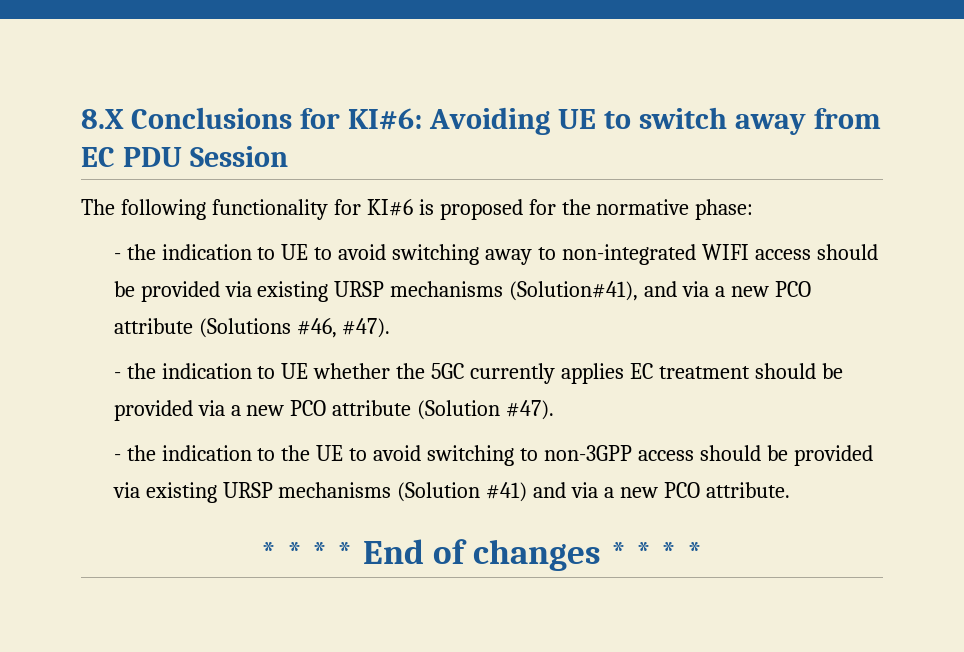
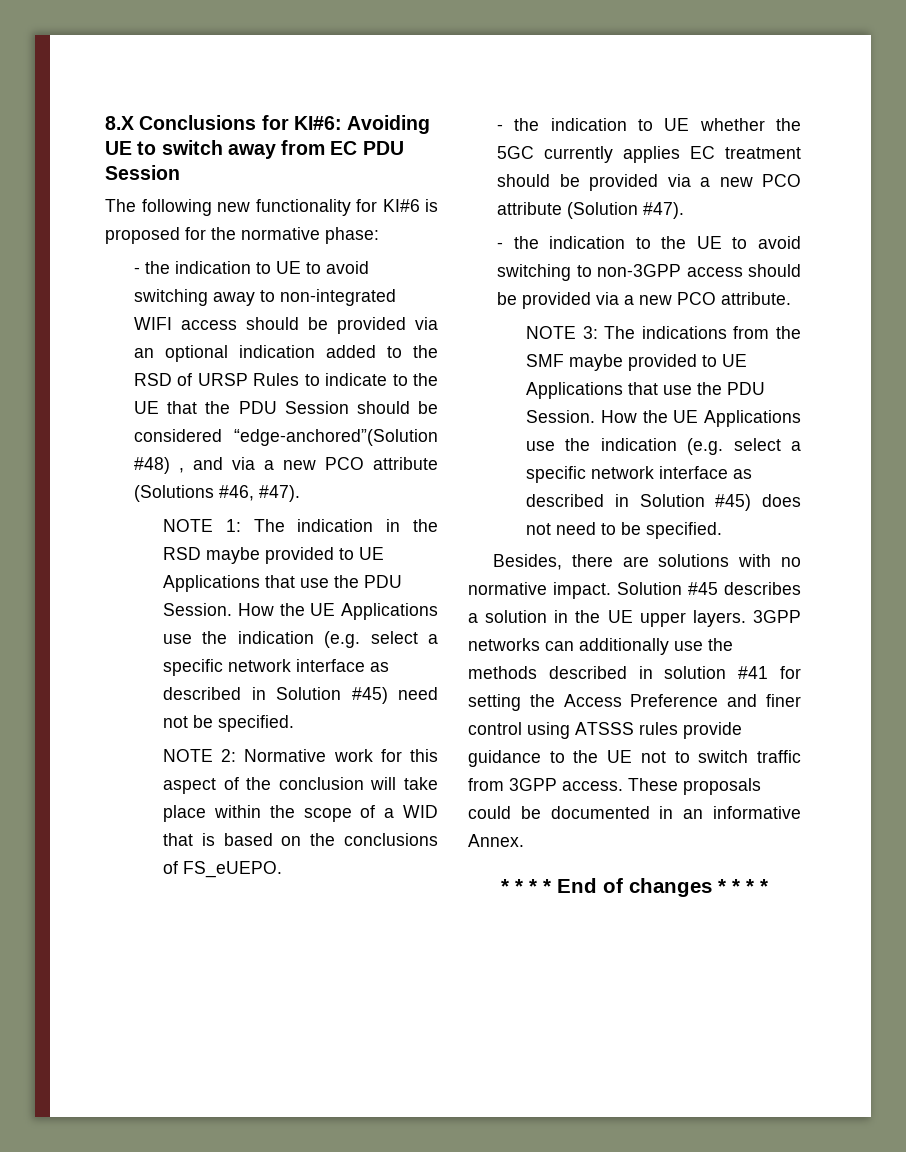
- The following functionality for KI#6 is proposed for the normative phase:
+ The following new functionality for KI#6 is proposed for the normative phase:
- - the indication to UE to avoid switching away to non-integrated WIFI access should be provided via existing URSP mechanisms (Solution#41), and via a new PCO attribute (Solutions #46, #47).
+ - the indication to UE to avoid switching away to non-integrated WIFI access should be provided via an optional indication added to the RSD of URSP Rules to indicate to the UE that the PDU Session should be considered “edge-anchored”(Solution #48) , and via a new PCO attribute (Solutions #46, #47).
+ NOTE 1: The indication in the RSD maybe provided to UE Applications that use the PDU Session. How the UE Applications use the indication (e.g. select a specific network interface as described in Solution #45) need not be specified.
+ NOTE 2: Normative work for this aspect of the conclusion will take place within the scope of a WID that is based on the conclusions of FS_eUEPO.
- - the indication to the UE to avoid switching to non-3GPP access should be provided via existing URSP mechanisms (Solution #41) and via a new PCO attribute.
+ - the indication to the UE to avoid switching to non-3GPP access should be provided via a new PCO attribute.
+ NOTE 3: The indications from the SMF maybe provided to UE Applications that use the PDU Session. How the UE Applications use the indication (e.g. select a specific network interface as described in Solution #45) does not need to be specified.
+ Besides, there are solutions with no normative impact. Solution #45 describes a solution in the UE upper layers. 3GPP networks can additionally use the methods described in solution #41 for setting the Access Preference and finer control using ATSSS rules provide guidance to the UE not to switch traffic from 3GPP access. These proposals could be documented in an informative Annex.

